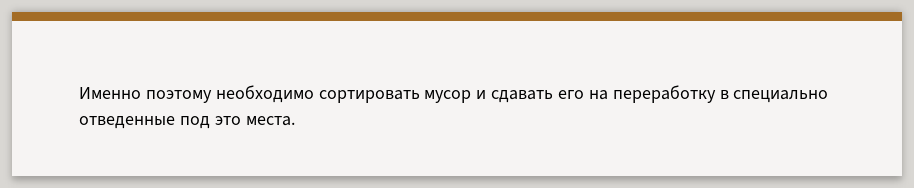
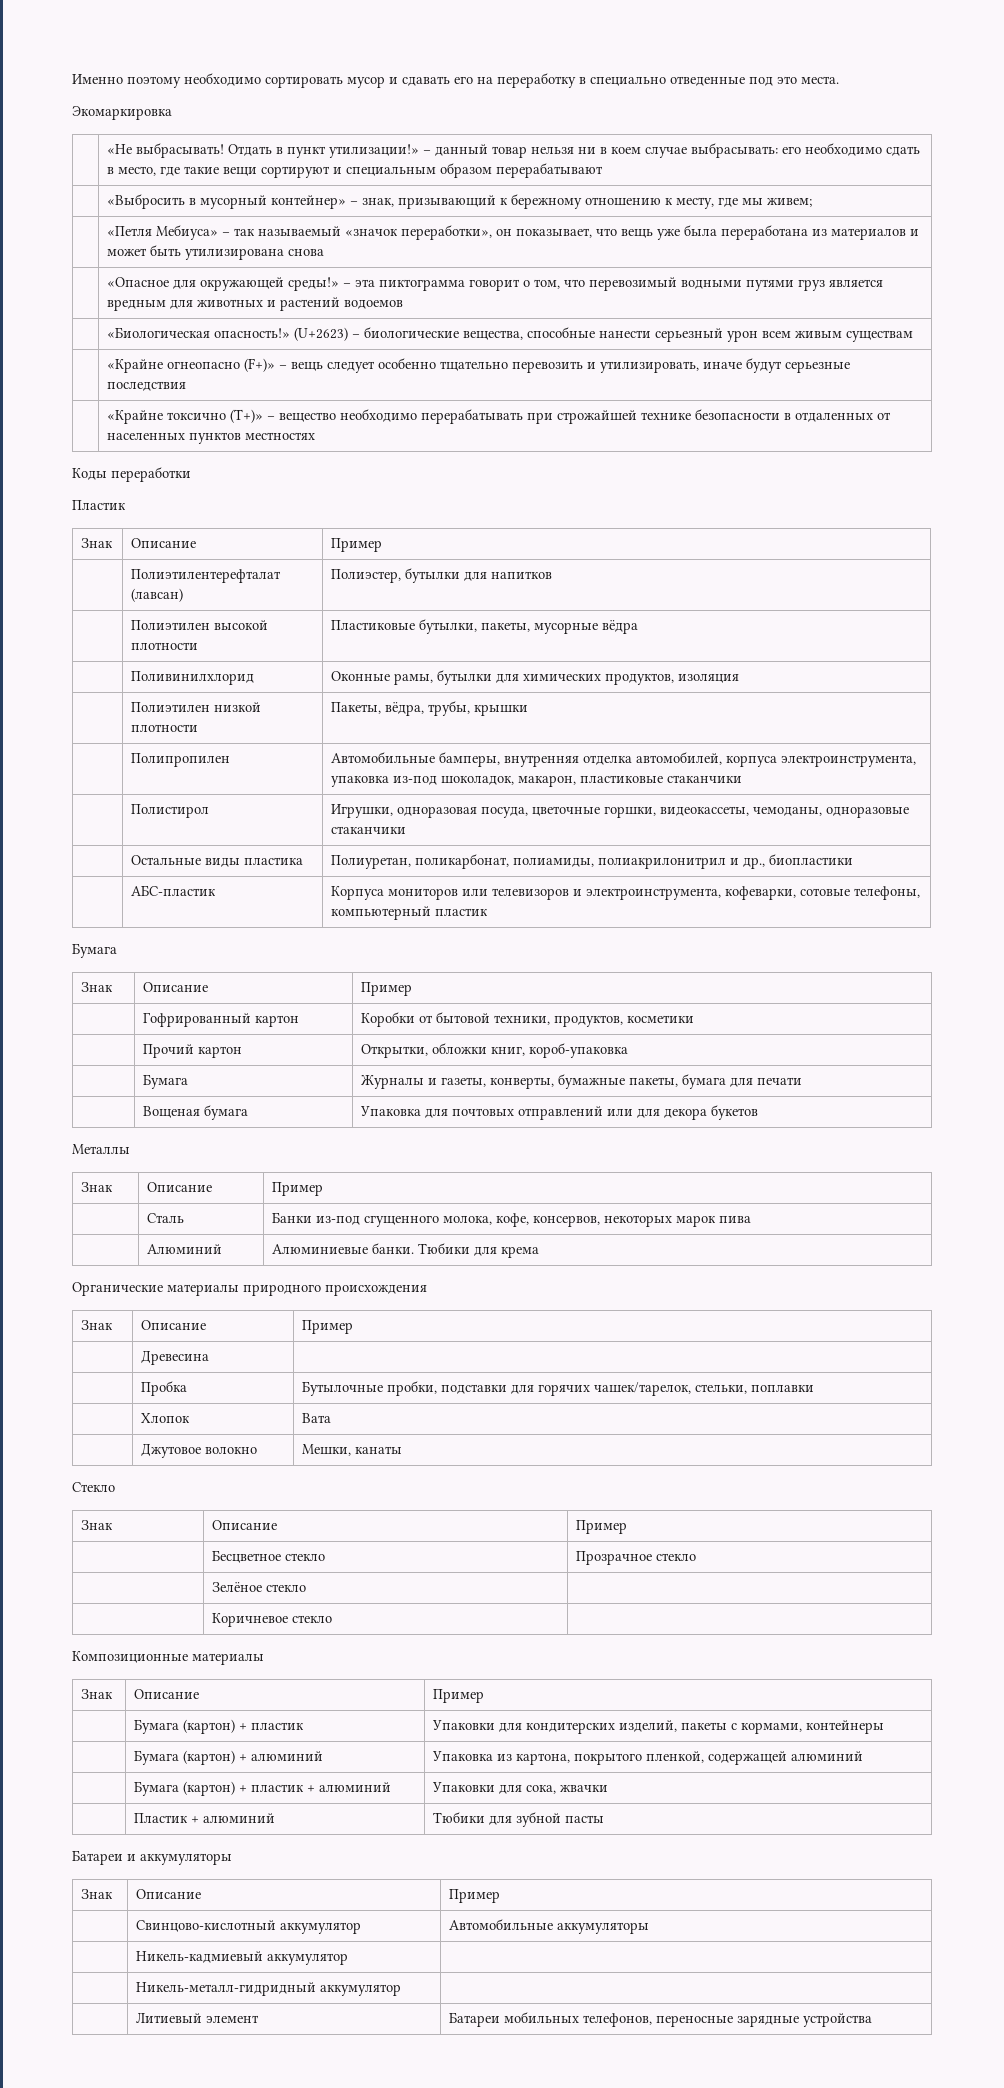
+ Экомаркировка
+ | «Не выбрасывать! Отдать в пункт утилизации!» – данный товар нельзя ни в коем случае выбрасывать: его необходимо сдать в место, где такие вещи сортируют и специальным образом перерабатывают
+ | «Выбросить в мусорный контейнер» – знак, призывающий к бережному отношению к месту, где мы живем;
+ | «Петля Мебиуса» – так называемый «значок переработки», он показывает, что вещь уже была переработана из материалов и может быть утилизирована снова
+ | «Опасное для окружающей среды!» – эта пиктограмма говорит о том, что перевозимый водными путями груз является вредным для животных и растений водоемов
+ | «Биологическая опасность!» (U+2623) – биологические вещества, способные нанести серьезный урон всем живым существам
+ | «Крайне огнеопасно (F+)» – вещь следует особенно тщательно перевозить и утилизировать, иначе будут серьезные последствия
+ | «Крайне токсично (T+)» – вещество необходимо перерабатывать при строжайшей технике безопасности в отдаленных от населенных пунктов местностях
+ Коды переработки
+ Пластик
+ Знак | Описание | Пример
+ | Полиэтилентерефталат (лавсан) | Полиэстер, бутылки для напитков
+ | Полиэтилен высокой плотности | Пластиковые бутылки, пакеты, мусорные вёдра
+ | Поливинилхлорид | Оконные рамы, бутылки для химических продуктов, изоляция
+ | Полиэтилен низкой плотности | Пакеты, вёдра, трубы, крышки
+ | Полипропилен | Автомобильные бамперы, внутренняя отделка автомобилей, корпуса электроинструмента, упаковка из-под шоколадок, макарон, пластиковые стаканчики
+ | Полистирол | Игрушки, одноразовая посуда, цветочные горшки, видеокассеты, чемоданы, одноразовые стаканчики
+ | Остальные виды пластика | Полиуретан, поликарбонат, полиамиды, полиакрилонитрил и др., биопластики
+ | АБС-пластик | Корпуса мониторов или телевизоров и электроинструмента, кофеварки, сотовые телефоны, компьютерный пластик
+ Бумага
+ Знак | Описание | Пример
+ | Гофрированный картон | Коробки от бытовой техники, продуктов, косметики
+ | Прочий картон | Открытки, обложки книг, короб-упаковка
+ | Бумага | Журналы и газеты, конверты, бумажные пакеты, бумага для печати
+ | Вощеная бумага | Упаковка для почтовых отправлений или для декора букетов
+ Металлы
+ Знак | Описание | Пример
+ | Сталь | Банки из-под сгущенного молока, кофе, консервов, некоторых марок пива
+ | Алюминий | Алюминиевые банки. Тюбики для крема
+ Органические материалы природного происхождения
+ Знак | Описание | Пример
+ | Древесина |
+ | Пробка | Бутылочные пробки, подставки для горячих чашек/тарелок, стельки, поплавки
+ | Хлопок | Вата
+ | Джутовое волокно | Мешки, канаты
+ Стекло
+ Знак | Описание | Пример
+ | Бесцветное стекло | Прозрачное стекло
+ | Зелёное стекло |
+ | Коричневое стекло |
+ Композиционные материалы
+ Знак | Описание | Пример
+ | Бумага (картон) + пластик | Упаковки для кондитерских изделий, пакеты с кормами, контейнеры
+ | Бумага (картон) + алюминий | Упаковка из картона, покрытого пленкой, содержащей алюминий
+ | Бумага (картон) + пластик + алюминий | Упаковки для сока, жвачки
+ | Пластик + алюминий | Тюбики для зубной пасты
+ Батареи и аккумуляторы
+ Знак | Описание | Пример
+ | Свинцово-кислотный аккумулятор | Автомобильные аккумуляторы
+ | Никель-кадмиевый аккумулятор |
+ | Никель-металл-гидридный аккумулятор |
+ | Литиевый элемент | Батареи мобильных телефонов, переносные зарядные устройства

